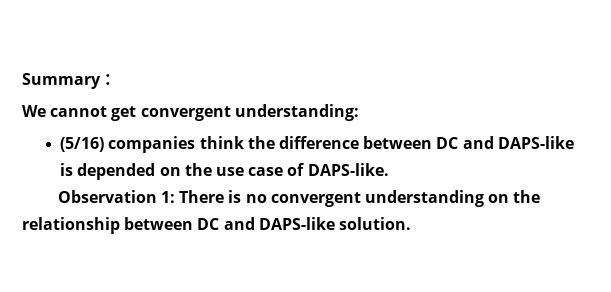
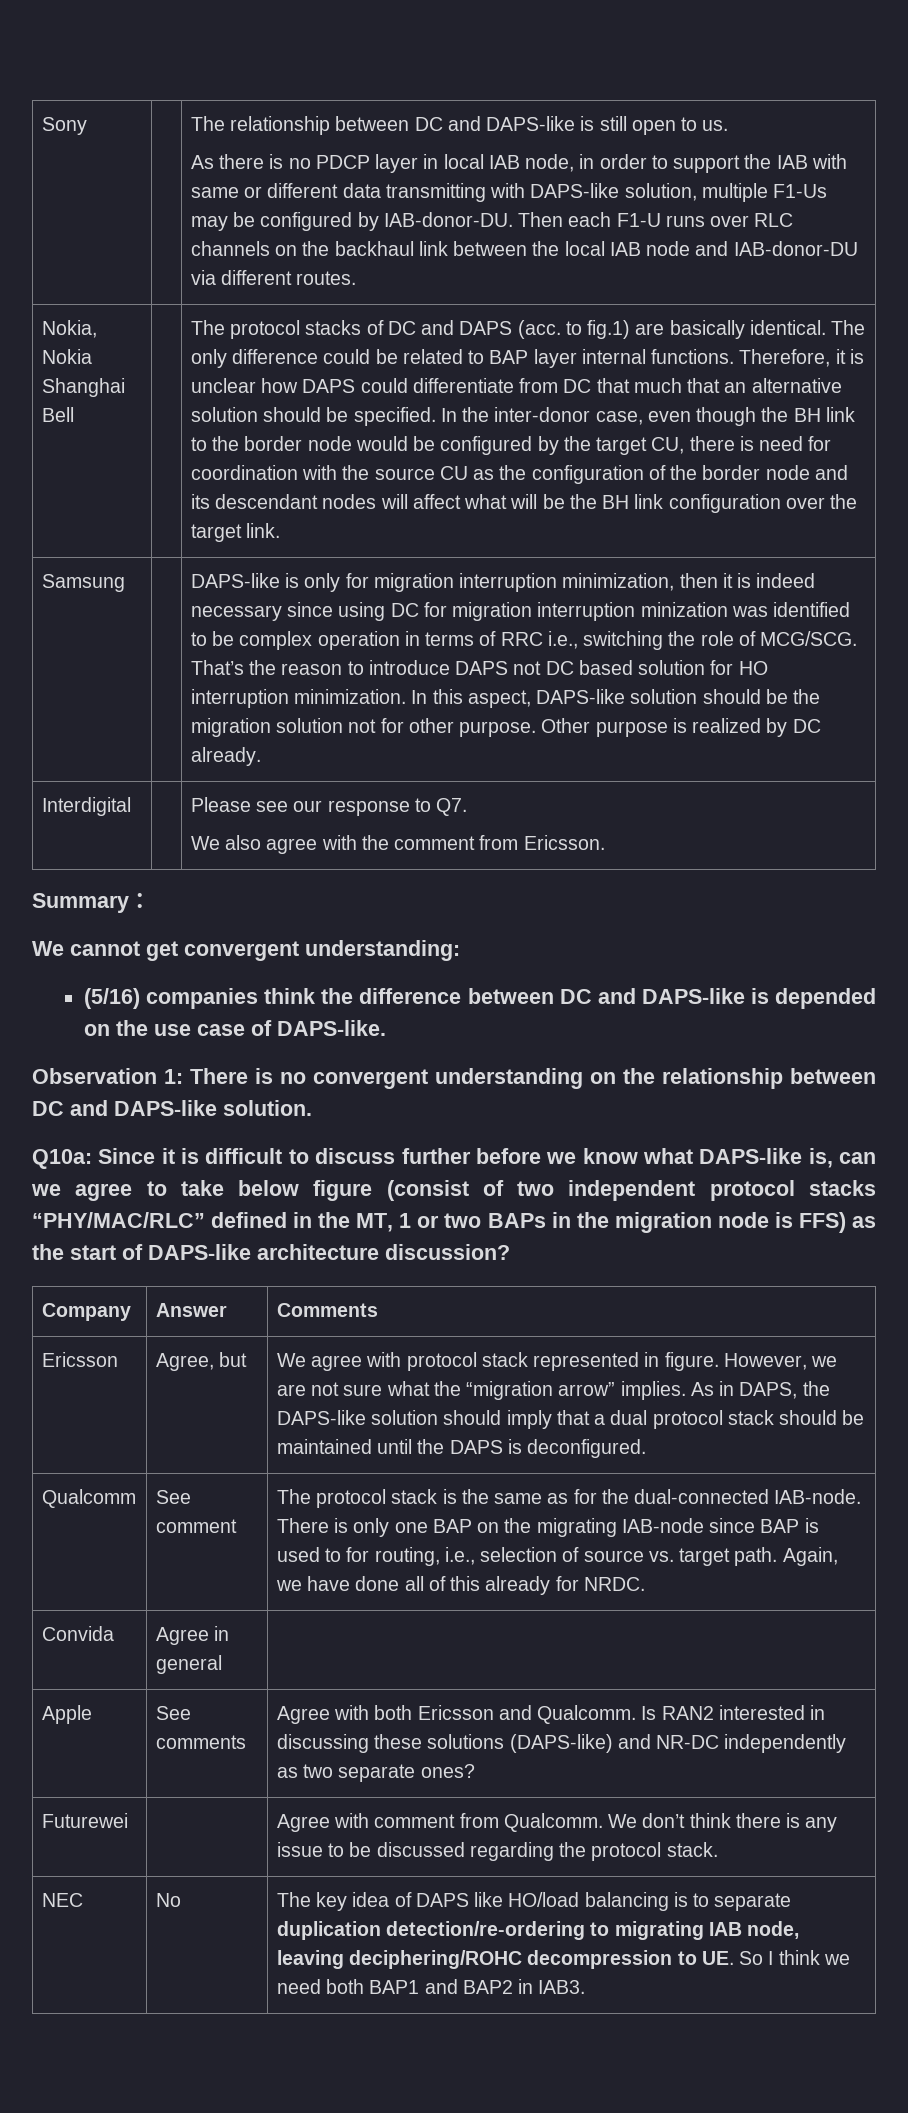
+ Sony | | The relationship between DC and DAPS-like is still open to us.
+ As there is no PDCP layer in local IAB node, in order to support the IAB with same or different data transmitting with DAPS-like solution, multiple F1-Us may be configured by IAB-donor-DU. Then each F1-U runs over RLC channels on the backhaul link between the local IAB node and IAB-donor-DU via different routes.
+ Nokia, Nokia Shanghai Bell | | The protocol stacks of DC and DAPS (acc. to fig.1) are basically identical. The only difference could be related to BAP layer internal functions. Therefore, it is unclear how DAPS could differentiate from DC that much that an alternative solution should be specified. In the inter-donor case, even though the BH link to the border node would be configured by the target CU, there is need for coordination with the source CU as the configuration of the border node and its descendant nodes will affect what will be the BH link configuration over the target link.
+ Samsung | | DAPS-like is only for migration interruption minimization, then it is indeed necessary since using DC for migration interruption minization was identified to be complex operation in terms of RRC i.e., switching the role of MCG/SCG. That’s the reason to introduce DAPS not DC based solution for HO interruption minimization. In this aspect, DAPS-like solution should be the migration solution not for other purpose. Other purpose is realized by DC already.
+ Interdigital | | Please see our response to Q7.
+ We also agree with the comment from Ericsson.
+ Q10a: Since it is difficult to discuss further before we know what DAPS-like is, can we agree to take below figure (consist of two independent protocol stacks “PHY/MAC/RLC” defined in the MT, 1 or two BAPs in the migration node is FFS) as the start of DAPS-like architecture discussion?
+ Company | Answer | Comments
+ Ericsson | Agree, but | We agree with protocol stack represented in figure. However, we are not sure what the “migration arrow” implies. As in DAPS, the DAPS-like solution should imply that a dual protocol stack should be maintained until the DAPS is deconfigured.
+ Qualcomm | See comment | The protocol stack is the same as for the dual-connected IAB-node. There is only one BAP on the migrating IAB-node since BAP is used to for routing, i.e., selection of source vs. target path. Again, we have done all of this already for NRDC.
+ Convida | Agree in general |
+ Apple | See comments | Agree with both Ericsson and Qualcomm. Is RAN2 interested in discussing these solutions (DAPS-like) and NR-DC independently as two separate ones?
+ Futurewei | | Agree with comment from Qualcomm. We don’t think there is any issue to be discussed regarding the protocol stack.
+ NEC | No | The key idea of DAPS like HO/load balancing is to separate duplication detection/re-ordering to migrating IAB node, leaving deciphering/ROHC decompression to UE. So I think we need both BAP1 and BAP2 in IAB3.

